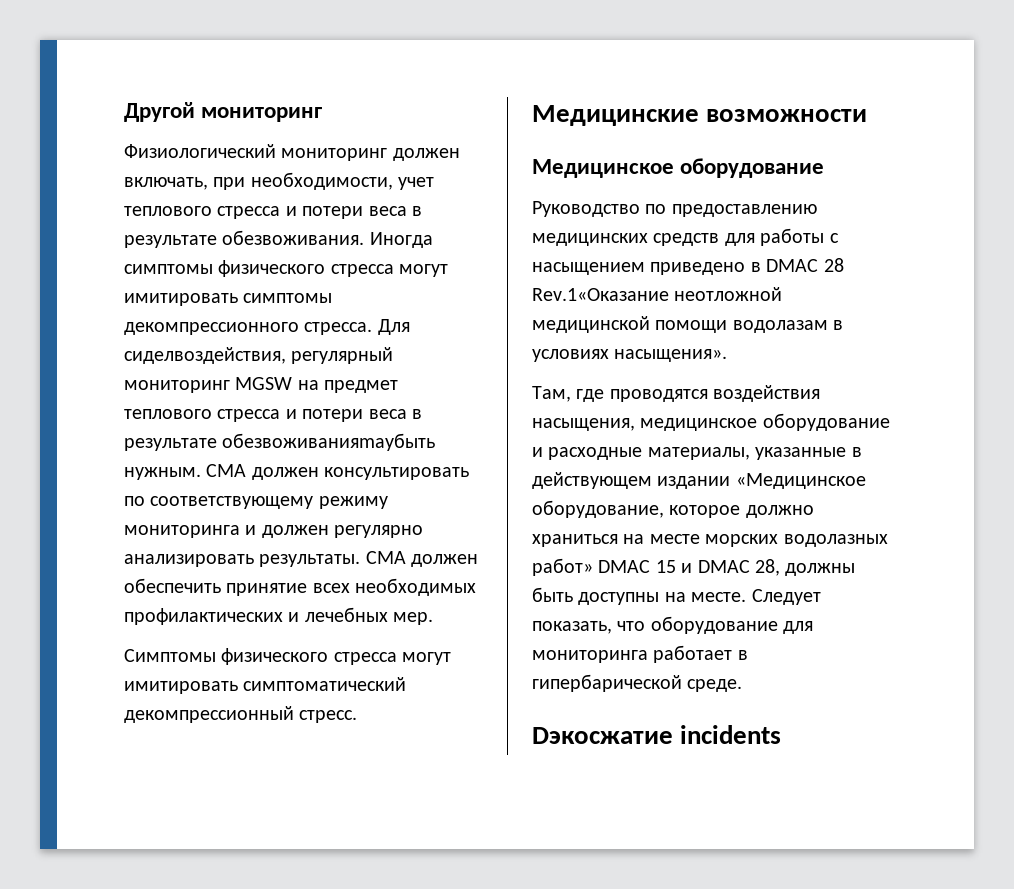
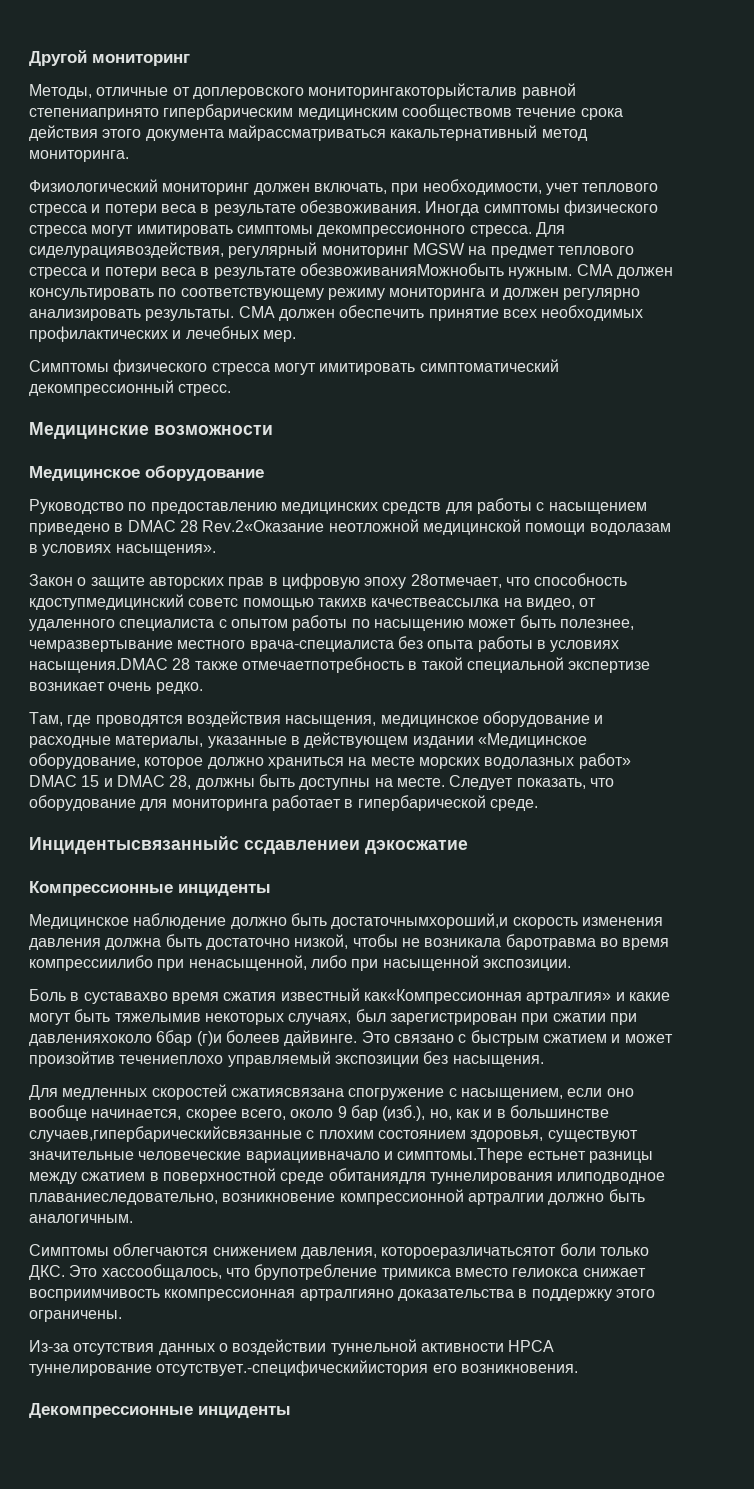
+ Методы, отличные от доплеровского мониторингакоторыйсталив равной степениапринято гипербарическим медицинским сообществомв течение срока действия этого документа майрассматриваться какальтернативный метод мониторинга.
- Для сиделвоздействия, регулярный мониторинг MGSW на предмет теплового стресса и потери веса в результате обезвоживанияmayбыть нужным.
+ Для сиделурациявоздействия, регулярный мониторинг MGSW на предмет теплового стресса и потери веса в результате обезвоживанияМожнобыть нужным.
- Руководство по предоставлению медицинских средств для работы с насыщением приведено в DMAC 28 Rev.1«Оказание неотложной медицинской помощи водолазам в условиях насыщения».
+ Руководство по предоставлению медицинских средств для работы с насыщением приведено в DMAC 28 Rev.2«Оказание неотложной медицинской помощи водолазам в условиях насыщения».
+ Закон о защите авторских прав в цифровую эпоху 28отмечает, что способность кдоступмедицинский советс помощью такихв качествеассылка на видео, от удаленного специалиста с опытом работы по насыщению может быть полезнее, чемразвертывание местного врача-специалиста без опыта работы в условиях насыщения.DMAC 28 также отмечаетпотребность в такой специальной экспертизе возникает очень редко.
- Dэкосжатие incidents
+ Инцидентысвязанныйс ссдавлениеи дэкосжатие
+ Компрессионные инциденты
+ Медицинское наблюдение должно быть достаточнымхороший,и скорость изменения давления должна быть достаточно низкой, чтобы не возникала баротравма во время компрессиилибо при ненасыщенной, либо при насыщенной экспозиции.
+ Боль в суставахво время сжатия известный как«Компрессионная артралгия» и какие могут быть тяжелымив некоторых случаях, был зарегистрирован при сжатии при давленияхоколо 6бар (г)и болеев дайвинге. Это связано с быстрым сжатием и может произойтив течениеплохо управляемый экспозиции без насыщения.
+ Для медленных скоростей сжатиясвязана спогружение с насыщением, если оно вообще начинается, скорее всего, около 9 бар (изб.), но, как и в большинстве случаев,гипербарическийсвязанные с плохим состоянием здоровья, существуют значительные человеческие вариациивначало и симптомы.Theре естьнет разницы между сжатием в поверхностной среде обитаниядля туннелирования илиподводное плаваниеследовательно, возникновение компрессионной артралгии должно быть аналогичным.
+ Симптомы облегчаются снижением давления, котороеразличатьсятот боли только ДКС. Это хассообщалось, что брупотребление тримикса вместо гелиокса снижает восприимчивость ккомпрессионная артралгияно доказательства в поддержку этого ограничены.
+ Из-за отсутствия данных о воздействии туннельной активности HPCA туннелирование отсутствует.-специфическийистория его возникновения.
+ Декомпрессионные инциденты

